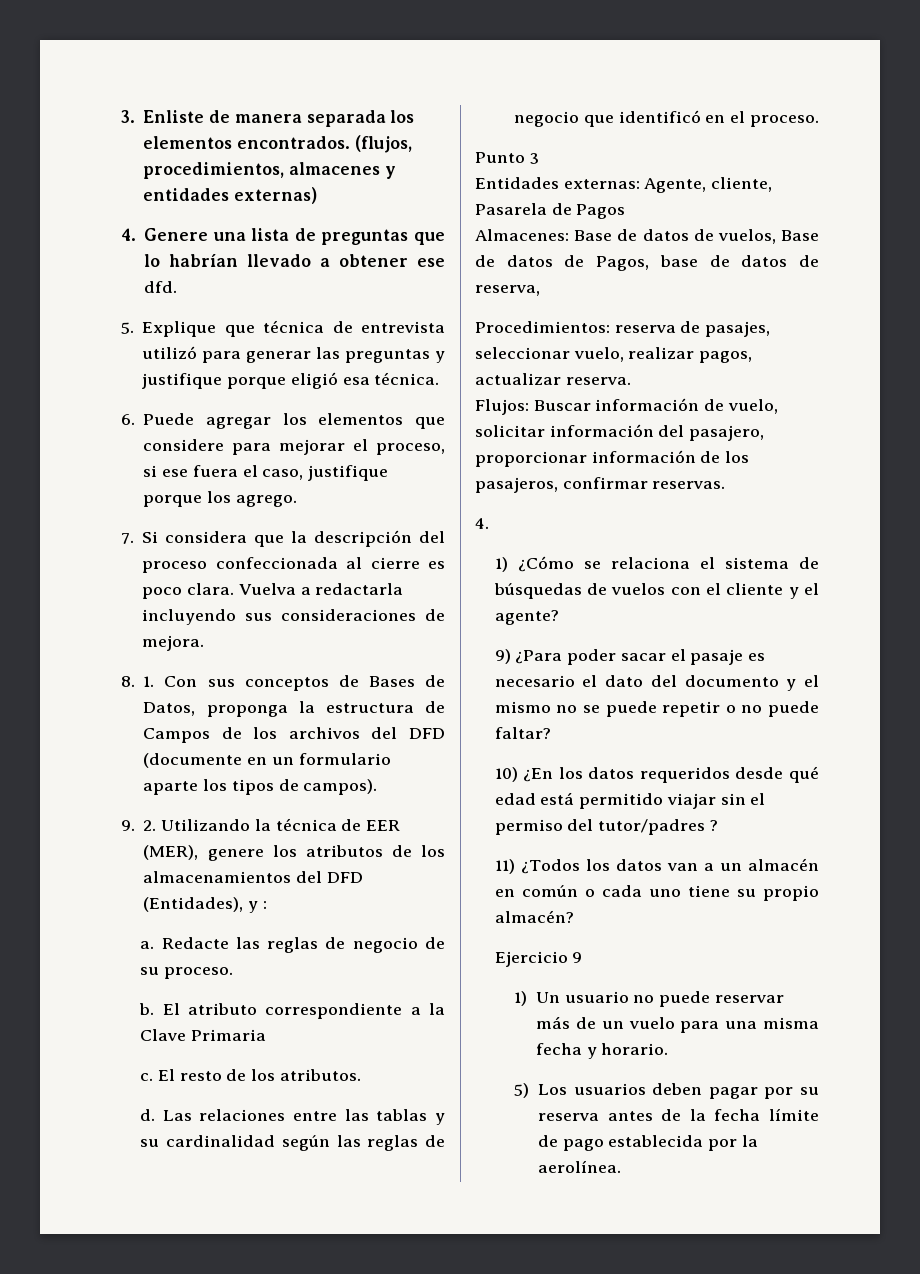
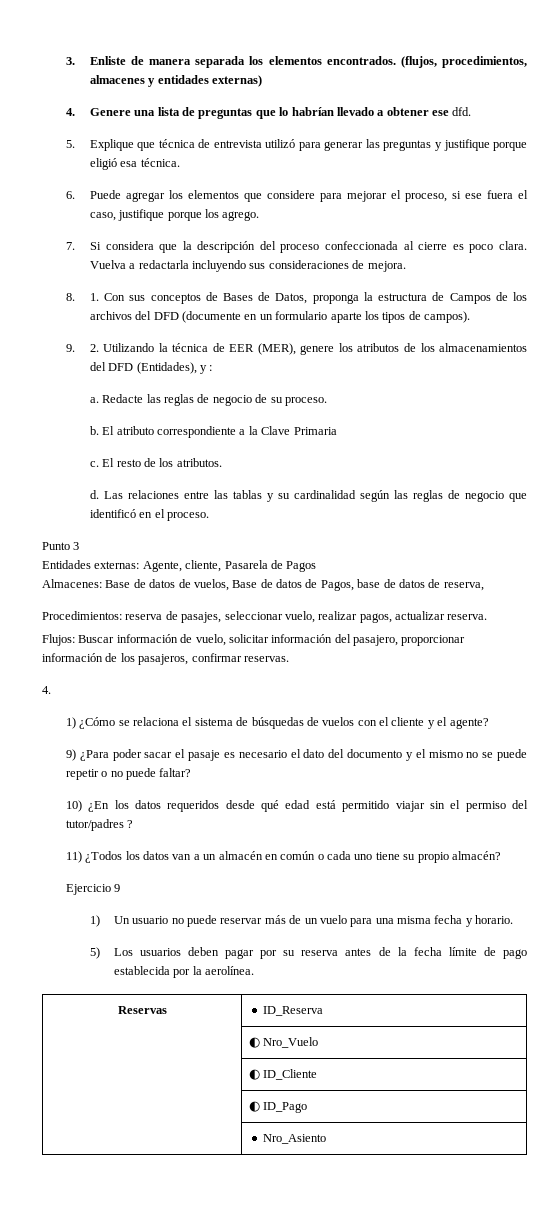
+ Reservas | ID_Reserva
+ | ◐ Nro_Vuelo
+ | ◐ ID_Cliente
+ | ◐ ID_Pago
+ | Nro_Asiento

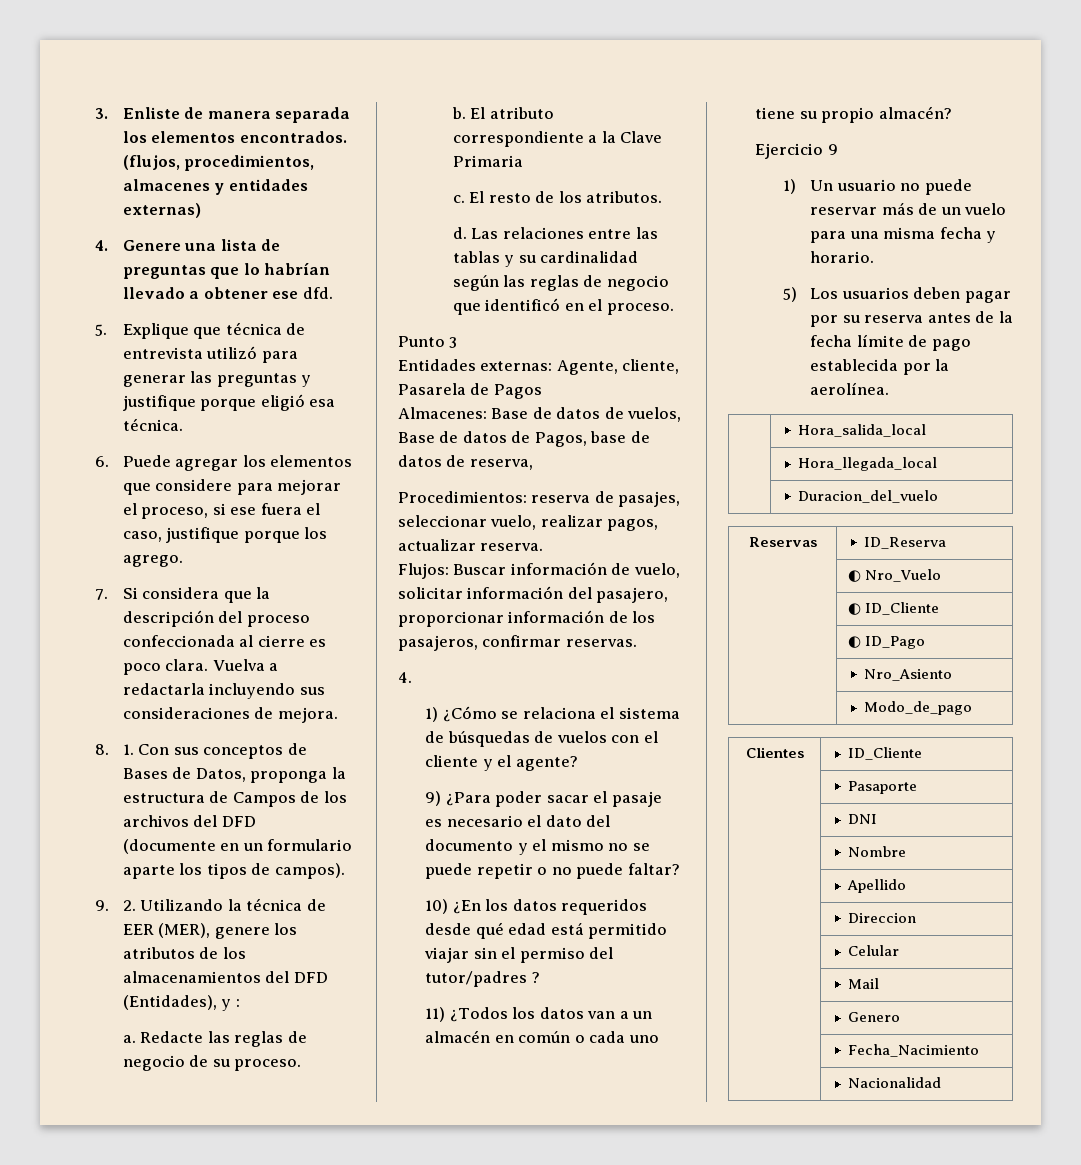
+ | Hora_salida_local
+ | Hora_llegada_local
+ | Duracion_del_vuelo
+ | Modo_de_pago
+ Clientes | ID_Cliente
+ | Pasaporte
+ | DNI
+ | Nombre
+ | Apellido
+ | Direccion
+ | Celular
+ | Mail
+ | Genero
+ | Fecha_Nacimiento
+ | Nacionalidad

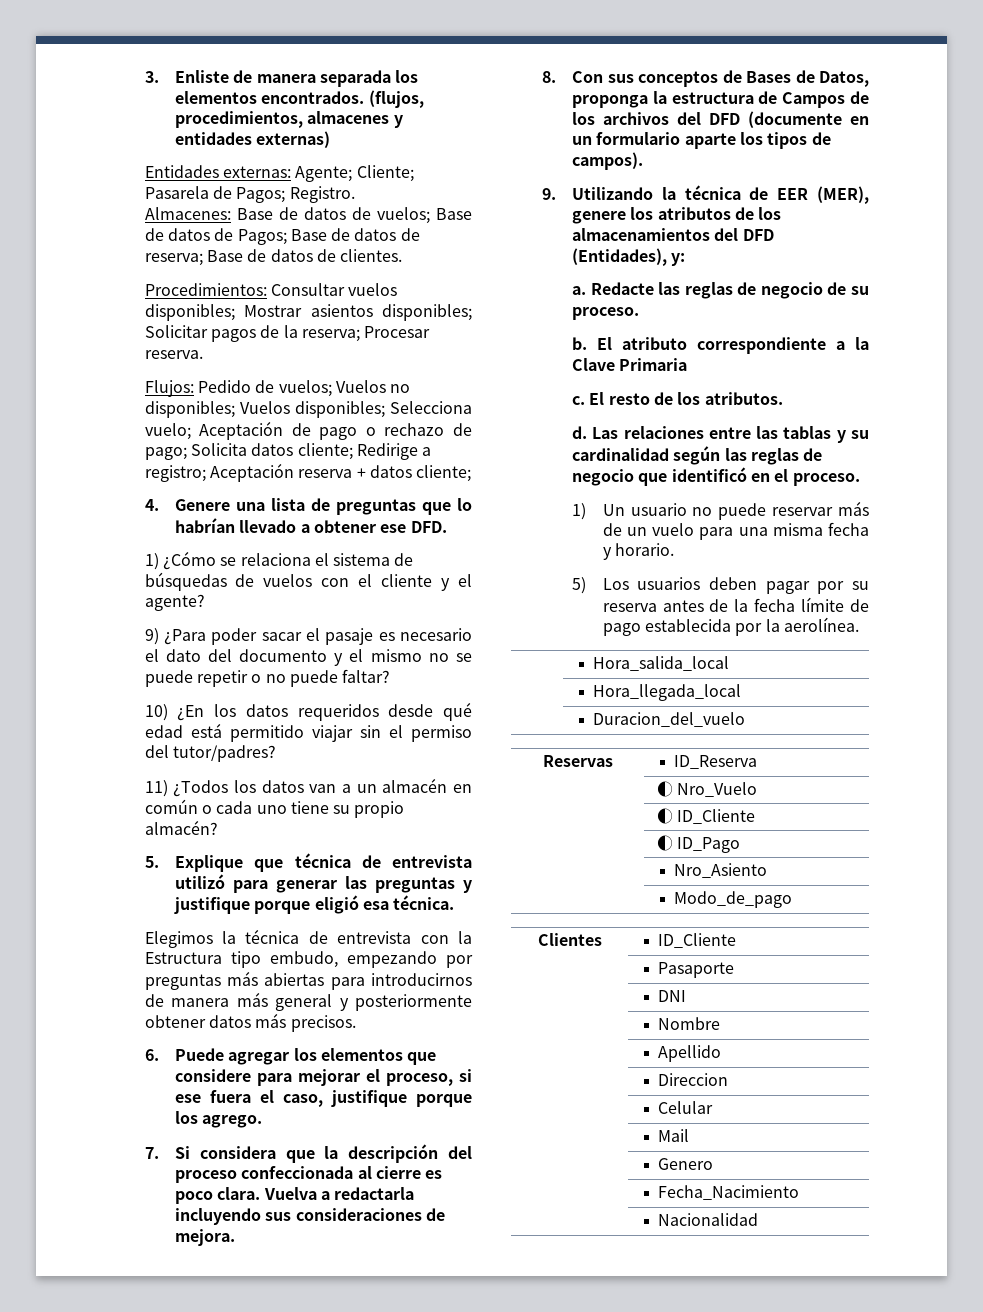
+ Entidades externas: Agente; Cliente; Pasarela de Pagos; Registro.
+ Almacenes: Base de datos de vuelos; Base de datos de Pagos; Base de datos de reserva; Base de datos de clientes.
+ Procedimientos: Consultar vuelos disponibles; Mostrar asientos disponibles; Solicitar pagos de la reserva; Procesar reserva.
+ Flujos: Pedido de vuelos; Vuelos no disponibles; Vuelos disponibles; Selecciona vuelo; Aceptación de pago o rechazo de pago; Solicita datos cliente; Redirige a registro; Aceptación reserva + datos cliente;
- 4. Genere una lista de preguntas que lo habrían llevado a obtener ese dfd.
- 5. Explique que técnica de entrevista utilizó para generar las preguntas y justifique porque eligió esa técnica.
- 6. Puede agregar los elementos que considere para mejorar el proceso, si ese fuera el caso, justifique porque los agrego.
- 7. Si considera que la descripción del proceso confeccionada al cierre es poco clara. Vuelva a redactarla incluyendo sus consideraciones de mejora.
- 8. 1. Con sus conceptos de Bases de Datos, proponga la estructura de Campos de los archivos del DFD (documente en un formulario aparte los tipos de campos).
- 9. 2. Utilizando la técnica de EER (MER), genere los atributos de los almacenamientos del DFD (Entidades), y :
- a. Redacte las reglas de negocio de su proceso.
- b. El atributo correspondiente a la Clave Primaria
- c. El resto de los atributos.
- d. Las relaciones entre las tablas y su cardinalidad según las reglas de negocio que identificó en el proceso.
- Punto 3
- Entidades externas: Agente, cliente, Pasarela de Pagos
- Almacenes: Base de datos de vuelos, Base de datos de Pagos, base de datos de reserva,
- Procedimientos: reserva de pasajes, seleccionar vuelo, realizar pagos, actualizar reserva.
- Flujos: Buscar información de vuelo, solicitar información del pasajero, proporcionar información de los pasajeros, confirmar reservas.
- 4.
+ 4. Genere una lista de preguntas que lo habrían llevado a obtener ese DFD.
- 10) ¿En los datos requeridos desde qué edad está permitido viajar sin el permiso del tutor/padres ?
+ 10) ¿En los datos requeridos desde qué edad está permitido viajar sin el permiso del tutor/padres?
- Ejercicio 9
+ 5. Explique que técnica de entrevista utilizó para generar las preguntas y justifique porque eligió esa técnica.
+ Elegimos la técnica de entrevista con la Estructura tipo embudo, empezando por preguntas más abiertas para introducirnos de manera más general y posteriormente obtener datos más precisos.
+ 6. Puede agregar los elementos que considere para mejorar el proceso, si ese fuera el caso, justifique porque los agrego.
+ 7. Si considera que la descripción del proceso confeccionada al cierre es poco clara. Vuelva a redactarla incluyendo sus consideraciones de mejora.
+ 8. Con sus conceptos de Bases de Datos, proponga la estructura de Campos de los archivos del DFD (documente en un formulario aparte los tipos de campos).
+ 9. Utilizando la técnica de EER (MER), genere los atributos de los almacenamientos del DFD (Entidades), y:
+ a. Redacte las reglas de negocio de su proceso.
+ b. El atributo correspondiente a la Clave Primaria
+ c. El resto de los atributos.
+ d. Las relaciones entre las tablas y su cardinalidad según las reglas de negocio que identificó en el proceso.

